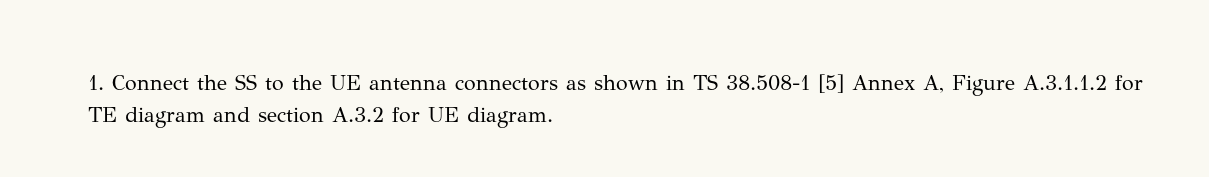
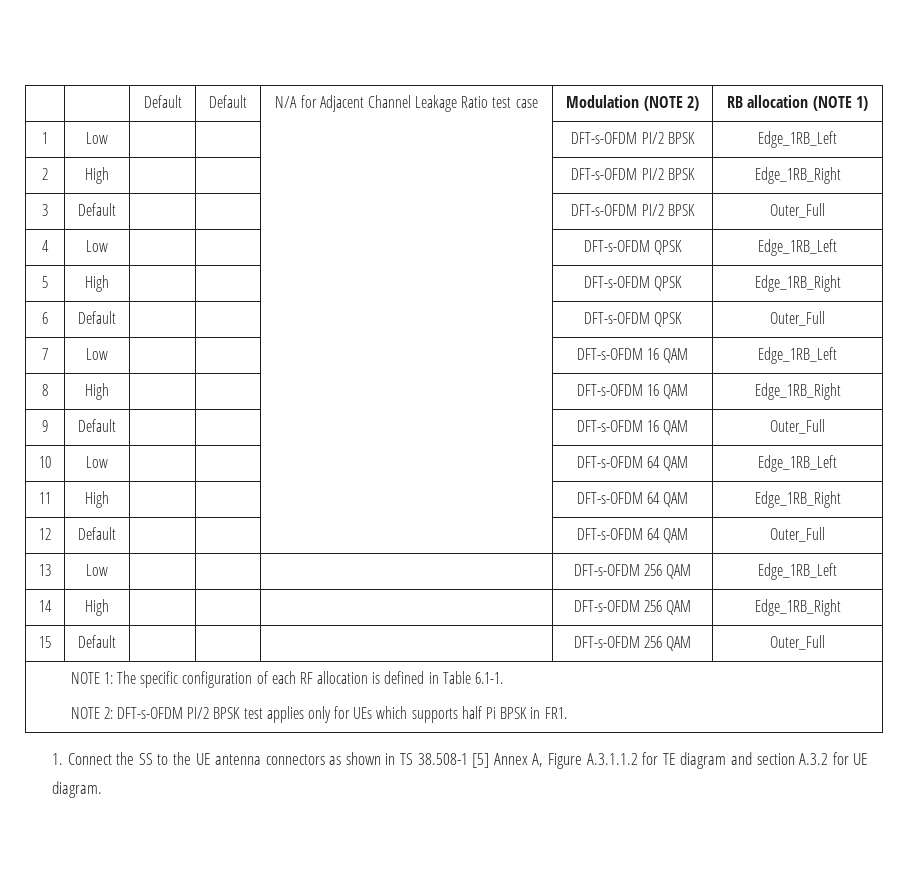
+ | | Default | Default | N/A for Adjacent Channel Leakage Ratio test case | Modulation (NOTE 2) | RB allocation (NOTE 1)
+ 1 | Low | | | | DFT-s-OFDM PI/2 BPSK | Edge_1RB_Left
+ 2 | High | | | | DFT-s-OFDM PI/2 BPSK | Edge_1RB_Right
+ 3 | Default | | | | DFT-s-OFDM PI/2 BPSK | Outer_Full
+ 4 | Low | | | | DFT-s-OFDM QPSK | Edge_1RB_Left
+ 5 | High | | | | DFT-s-OFDM QPSK | Edge_1RB_Right
+ 6 | Default | | | | DFT-s-OFDM QPSK | Outer_Full
+ 7 | Low | | | | DFT-s-OFDM 16 QAM | Edge_1RB_Left
+ 8 | High | | | | DFT-s-OFDM 16 QAM | Edge_1RB_Right
+ 9 | Default | | | | DFT-s-OFDM 16 QAM | Outer_Full
+ 10 | Low | | | | DFT-s-OFDM 64 QAM | Edge_1RB_Left
+ 11 | High | | | | DFT-s-OFDM 64 QAM | Edge_1RB_Right
+ 12 | Default | | | | DFT-s-OFDM 64 QAM | Outer_Full
+ 13 | Low | | | | DFT-s-OFDM 256 QAM | Edge_1RB_Left
+ 14 | High | | | | DFT-s-OFDM 256 QAM | Edge_1RB_Right
+ 15 | Default | | | | DFT-s-OFDM 256 QAM | Outer_Full
+ NOTE 1: The specific configuration of each RF allocation is defined in Table 6.1-1.
+ NOTE 2: DFT-s-OFDM PI/2 BPSK test applies only for UEs which supports half Pi BPSK in FR1.

